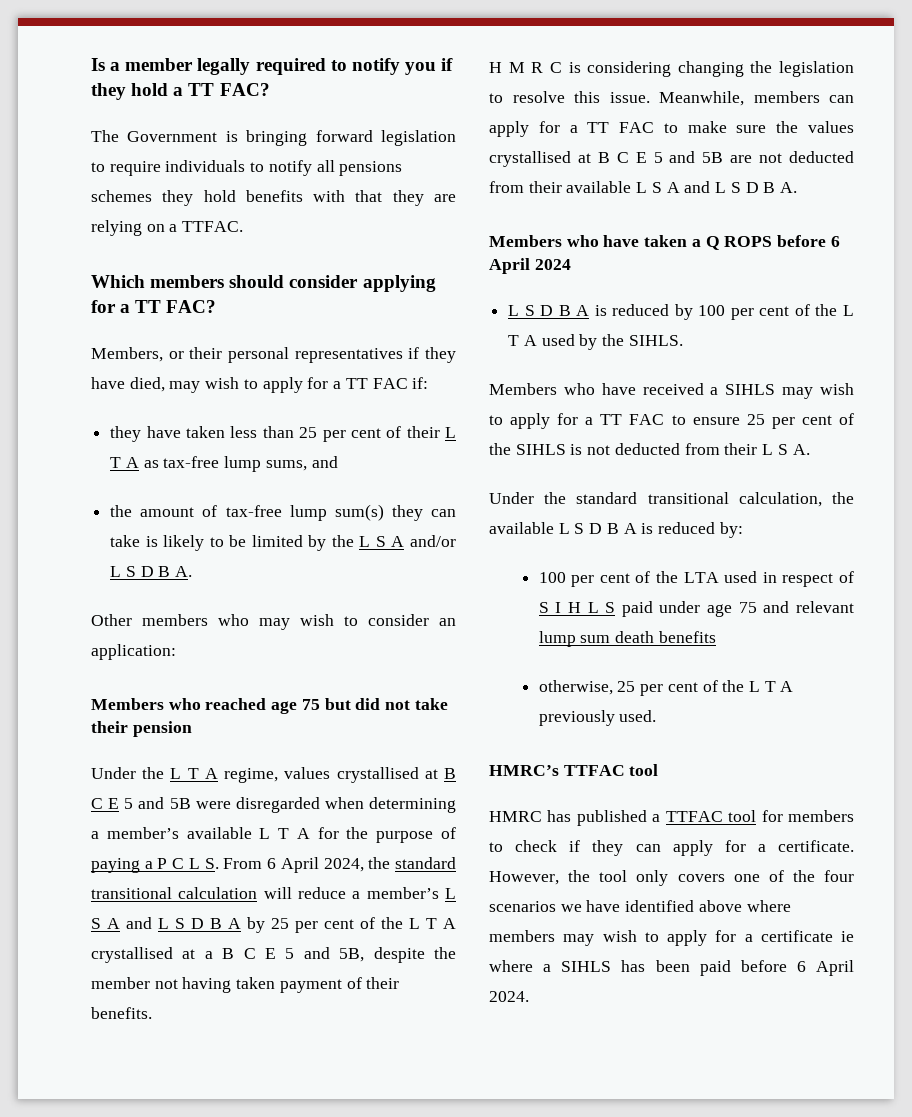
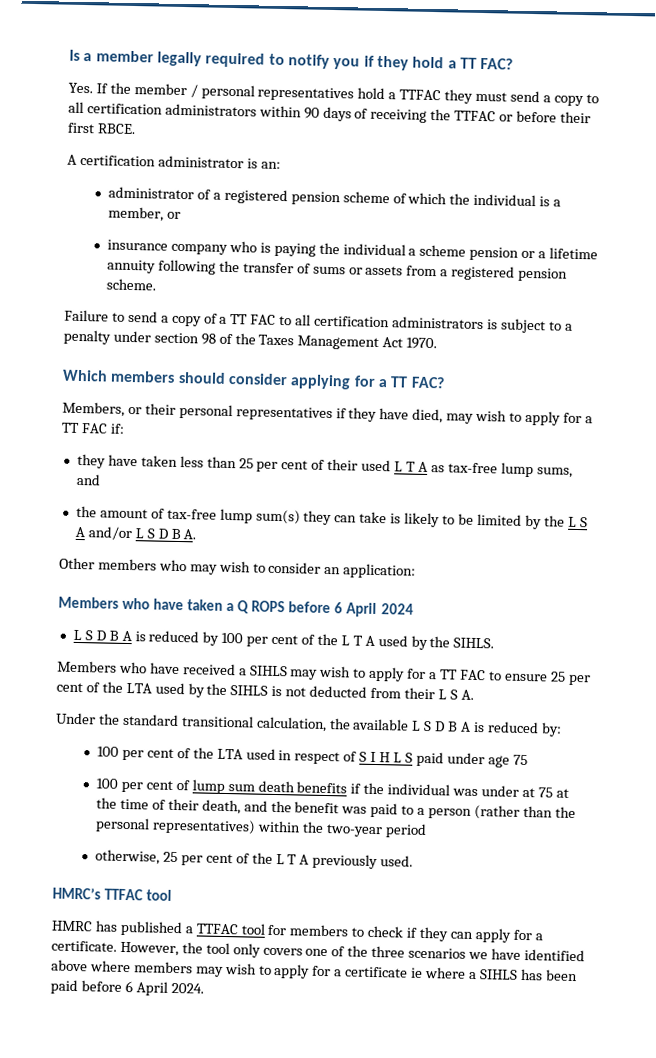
- The Government is bringing forward legislation to require individuals to notify all pensions schemes they hold benefits with that they are relying on a TTFAC.
+ Yes. If the member / personal representatives hold a TTFAC they must send a copy to all certification administrators within 90 days of receiving the TTFAC or before their first RBCE.
+ A certification administrator is an:
+ administrator of a registered pension scheme of which the individual is a member, or
+ insurance company who is paying the individual a scheme pension or a lifetime annuity following the transfer of sums or assets from a registered pension scheme.
+ Failure to send a copy of a TT FAC to all certification administrators is subject to a penalty under section 98 of the Taxes Management Act 1970.
- they have taken less than 25 per cent of their L T A as tax-free lump sums, and
+ they have taken less than 25 per cent of their used L T A as tax-free lump sums, and
- Members who reached age 75 but did not take their pension
- Under the L T A regime, values crystallised at B C E 5 and 5B were disregarded when determining a member’s available L T A for the purpose of paying a P C L S. From 6 April 2024, the standard transitional calculation will reduce a member’s L S A and L S D B A by 25 per cent of the L T A crystallised at a B C E 5 and 5B, despite the member not having taken payment of their benefits.
- H M R C is considering changing the legislation to resolve this issue. Meanwhile, members can apply for a TT FAC to make sure the values crystallised at B C E 5 and 5B are not deducted from their available L S A and L S D B A.
- Members who have received a SIHLS may wish to apply for a TT FAC to ensure 25 per cent of the SIHLS is not deducted from their L S A.
+ Members who have received a SIHLS may wish to apply for a TT FAC to ensure 25 per cent of the LTA used by the SIHLS is not deducted from their L S A.
- 100 per cent of the LTA used in respect of S I H L S paid under age 75 and relevant lump sum death benefits
+ 100 per cent of the LTA used in respect of S I H L S paid under age 75
+ 100 per cent of lump sum death benefits if the individual was under at 75 at the time of their death, and the benefit was paid to a person (rather than the personal representatives) within the two-year period
- However, the tool only covers one of the four scenarios we have identified above where members may wish to apply for a certificate ie where a SIHLS has been paid before 6 April 2024.
+ However, the tool only covers one of the three scenarios we have identified above where members may wish to apply for a certificate ie where a SIHLS has been paid before 6 April 2024.

